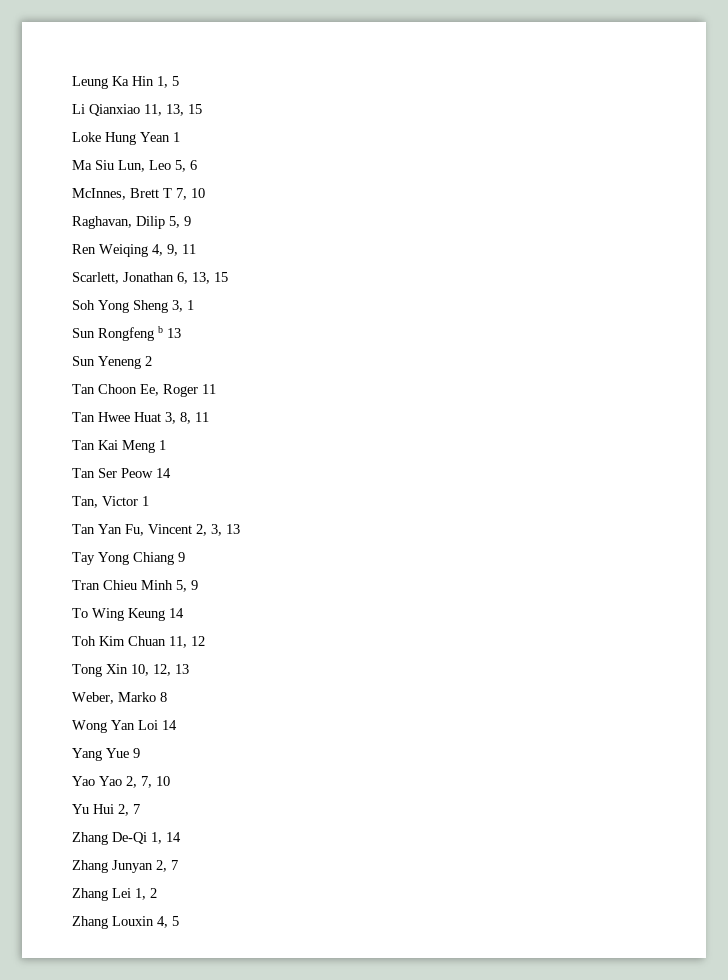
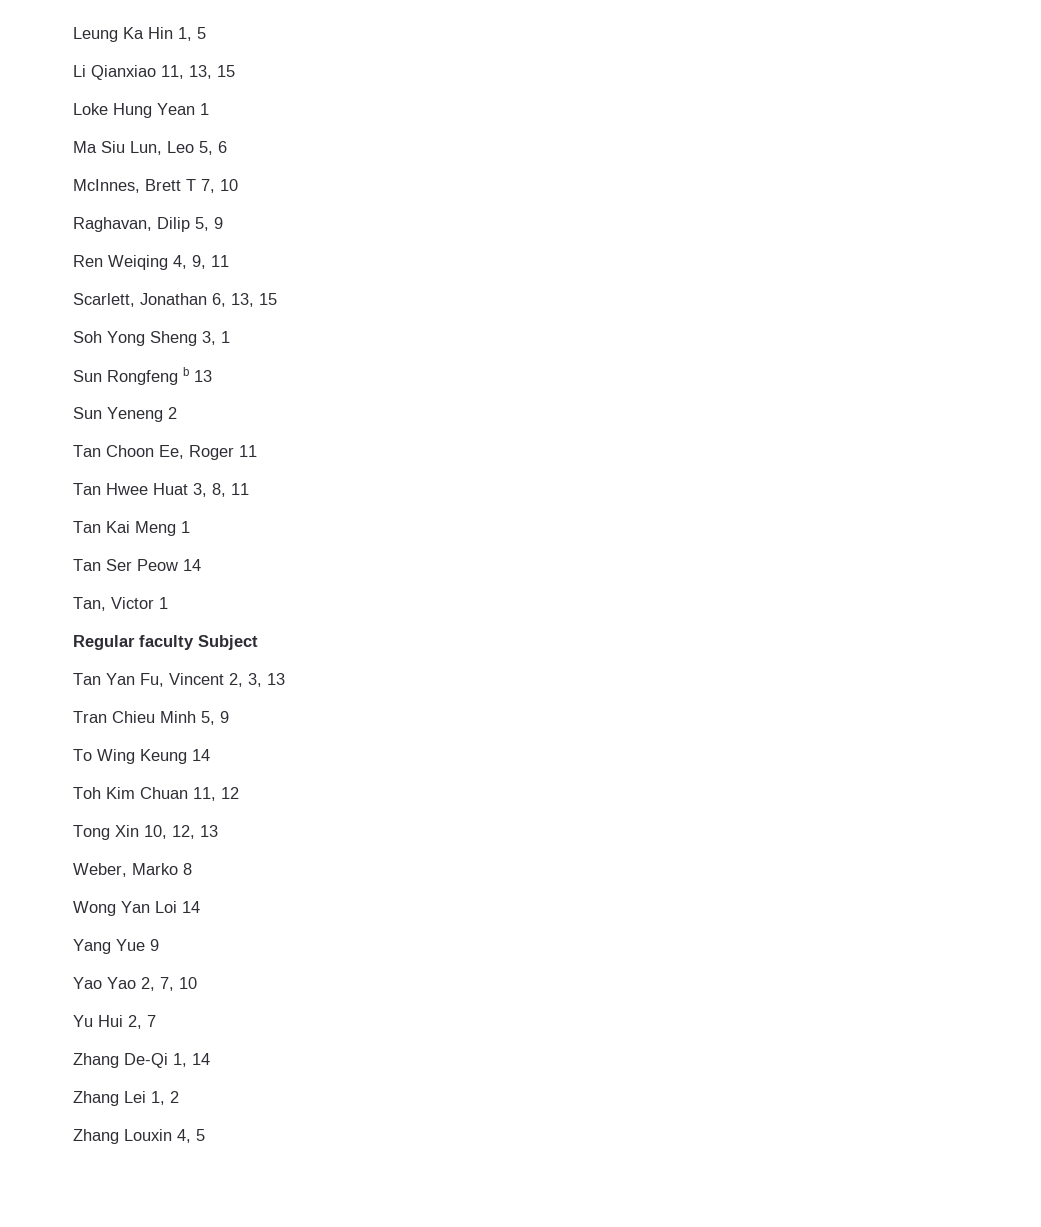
+ Regular faculty Subject
- Tay Yong Chiang 9
- Zhang Junyan 2, 7

